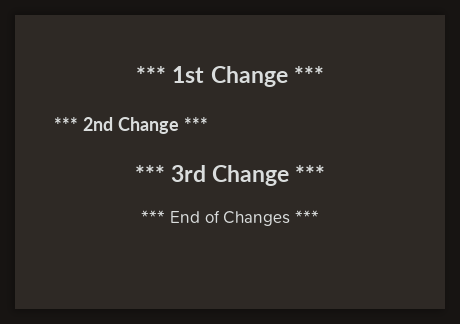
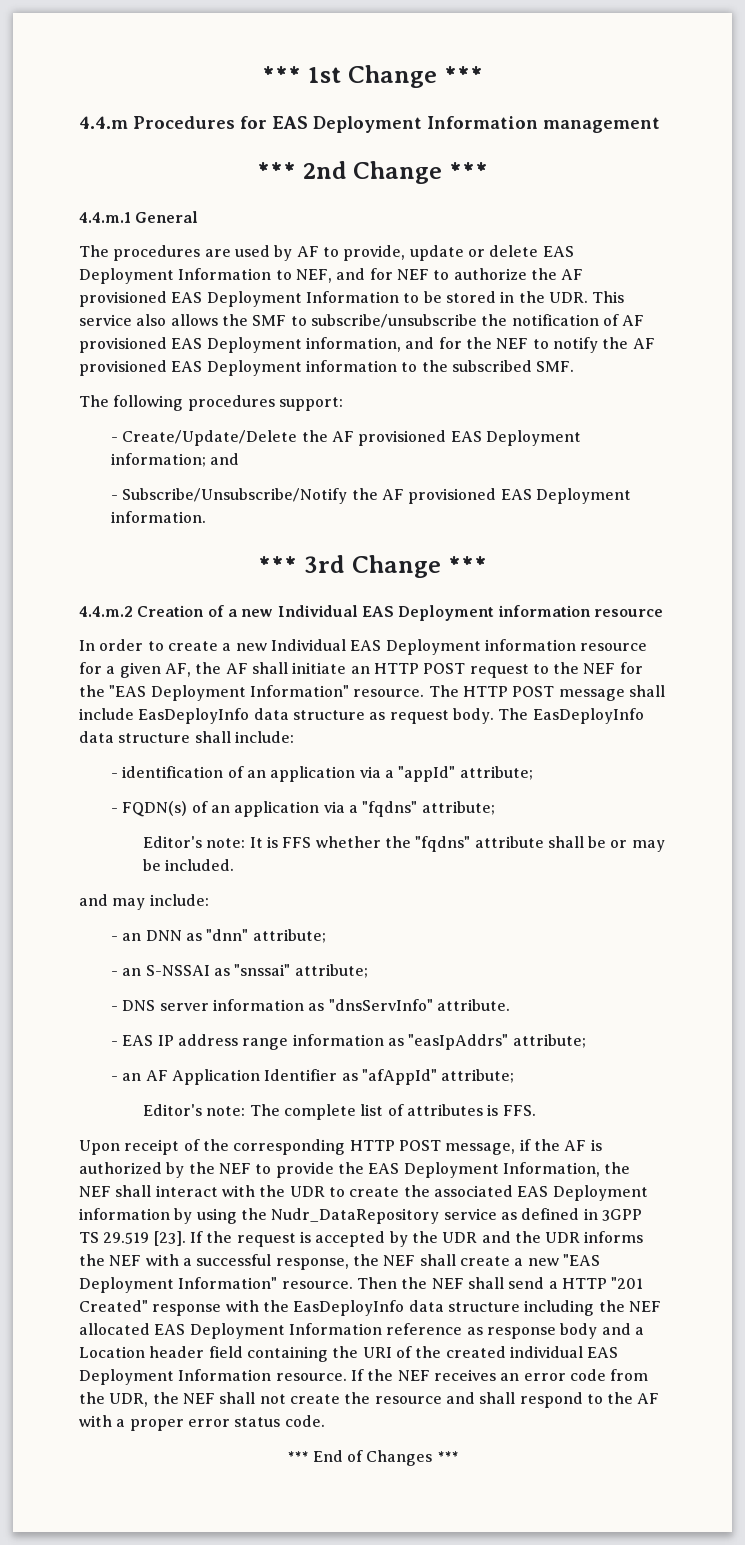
+ 4.4.m Procedures for EAS Deployment Information management
  *** 2nd Change ***
+ 4.4.m.1 General
+ The procedures are used by AF to provide, update or delete EAS Deployment Information to NEF, and for NEF to authorize the AF provisioned EAS Deployment Information to be stored in the UDR. This service also allows the SMF to subscribe/unsubscribe the notification of AF provisioned EAS Deployment information, and for the NEF to notify the AF provisioned EAS Deployment information to the subscribed SMF.
+ The following procedures support:
+ - Create/Update/Delete the AF provisioned EAS Deployment information; and
+ - Subscribe/Unsubscribe/Notify the AF provisioned EAS Deployment information.
  *** 3rd Change ***
+ 4.4.m.2 Creation of a new Individual EAS Deployment information resource
+ In order to create a new Individual EAS Deployment information resource for a given AF, the AF shall initiate an HTTP POST request to the NEF for the "EAS Deployment Information" resource. The HTTP POST message shall include EasDeployInfo data structure as request body. The EasDeployInfo data structure shall include:
+ - identification of an application via a "appId" attribute;
+ - FQDN(s) of an application via a "fqdns" attribute;
+ Editor's note: It is FFS whether the "fqdns" attribute shall be or may be included.
+ and may include:
+ - an DNN as "dnn" attribute;
+ - an S-NSSAI as "snssai" attribute;
+ - DNS server information as "dnsServInfo" attribute.
+ - EAS IP address range information as "easIpAddrs" attribute;
+ - an AF Application Identifier as "afAppId" attribute;
+ Editor's note: The complete list of attributes is FFS.
+ Upon receipt of the corresponding HTTP POST message, if the AF is authorized by the NEF to provide the EAS Deployment Information, the NEF shall interact with the UDR to create the associated EAS Deployment information by using the Nudr_DataRepository service as defined in 3GPP TS 29.519 [23]. If the request is accepted by the UDR and the UDR informs the NEF with a successful response, the NEF shall create a new "EAS Deployment Information" resource. Then the NEF shall send a HTTP "201 Created" response with the EasDeployInfo data structure including the NEF allocated EAS Deployment Information reference as response body and a Location header field containing the URI of the created individual EAS Deployment Information resource. If the NEF receives an error code from the UDR, the NEF shall not create the resource and shall respond to the AF with a proper error status code.

